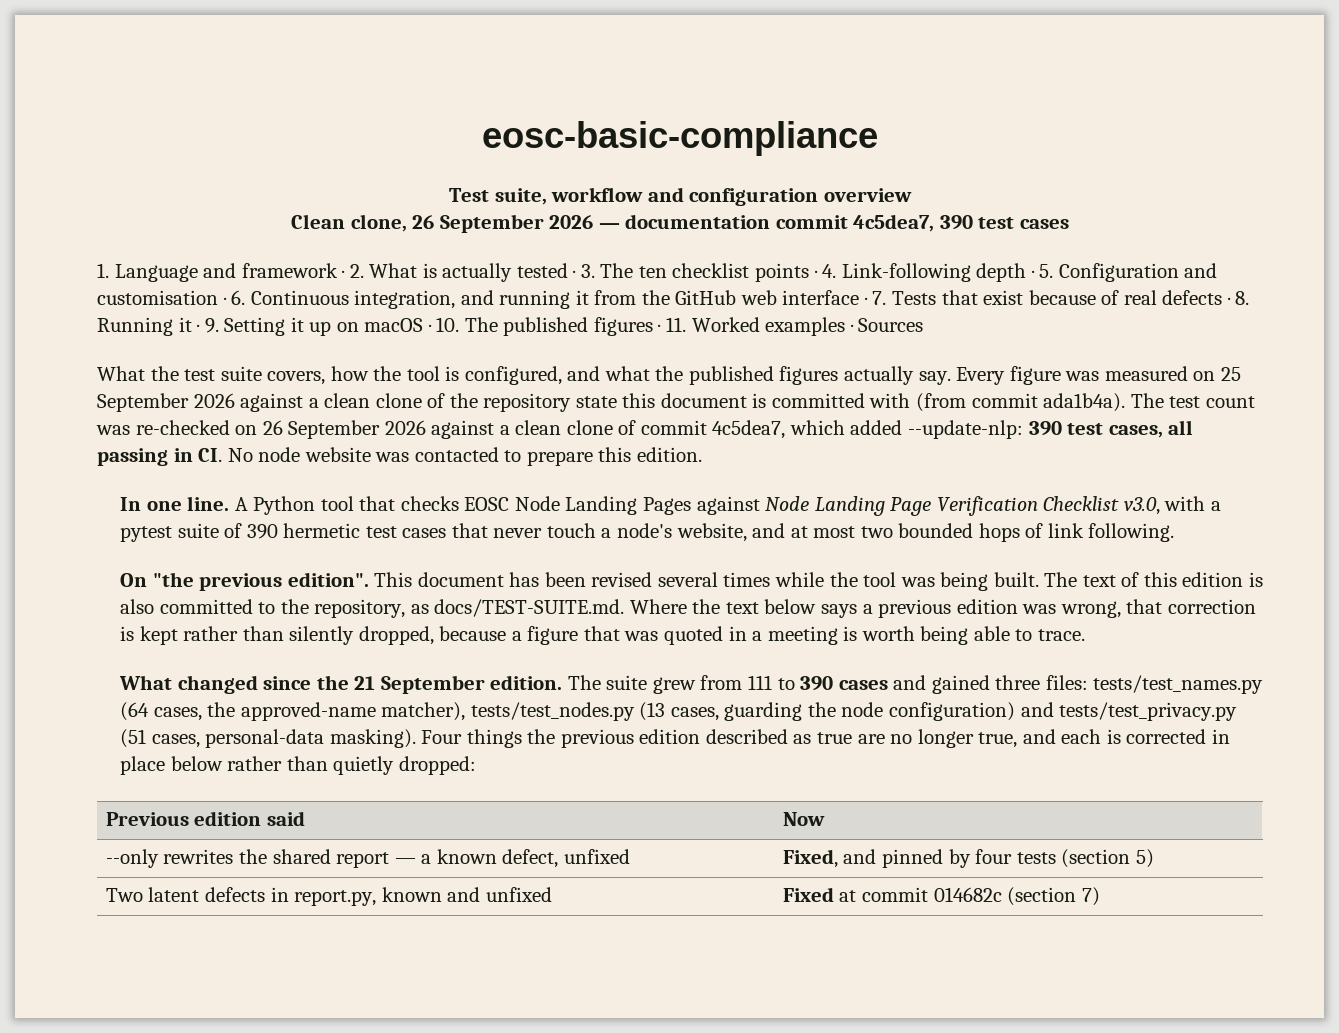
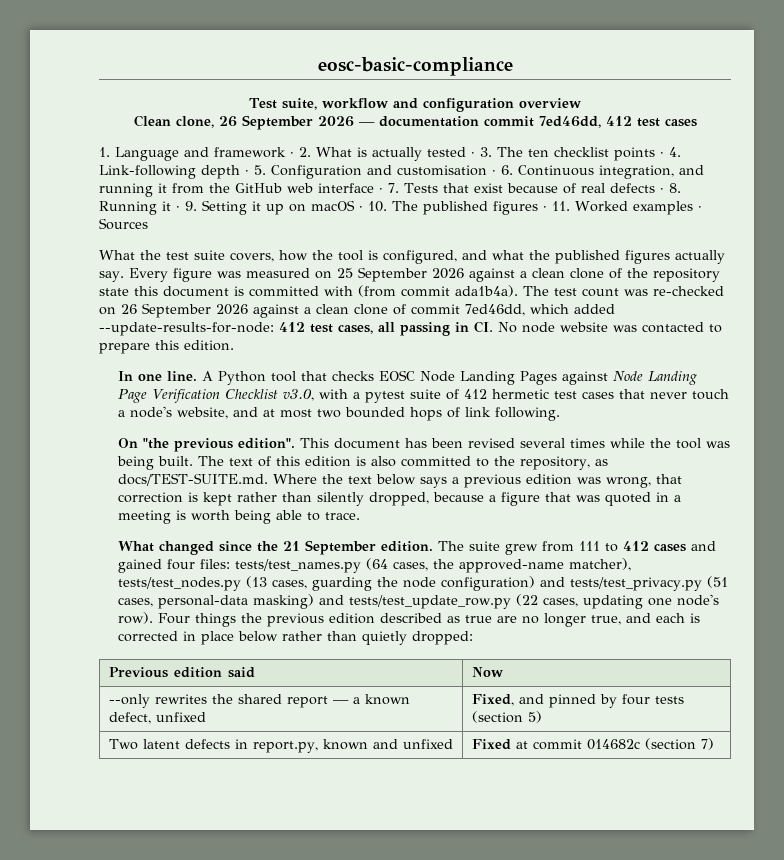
- Clean clone, 26 September 2026 — documentation commit 4c5dea7, 390 test cases
+ Clean clone, 26 September 2026 — documentation commit 7ed46dd, 412 test cases
- The test count was re-checked on 26 September 2026 against a clean clone of commit 4c5dea7, which added --update-nlp: 390 test cases, all passing in CI. No node website was contacted to prepare this edition.
+ The test count was re-checked on 26 September 2026 against a clean clone of commit 7ed46dd, which added --update-results-for-node: 412 test cases, all passing in CI. No node website was contacted to prepare this edition.
- A Python tool that checks EOSC Node Landing Pages against Node Landing Page Verification Checklist v3.0, with a pytest suite of 390 hermetic test cases that never touch a node's website, and at most two bounded hops of link following.
+ A Python tool that checks EOSC Node Landing Pages against Node Landing Page Verification Checklist v3.0, with a pytest suite of 412 hermetic test cases that never touch a node's website, and at most two bounded hops of link following.
- The suite grew from 111 to 390 cases and gained three files: tests/test_names.py (64 cases, the approved-name matcher), tests/test_nodes.py (13 cases, guarding the node configuration) and tests/test_privacy.py (51 cases, personal-data masking).
+ The suite grew from 111 to 412 cases and gained four files: tests/test_names.py (64 cases, the approved-name matcher), tests/test_nodes.py (13 cases, guarding the node configuration) and tests/test_privacy.py (51 cases, personal-data masking) and tests/test_update_row.py (22 cases, updating one node's row).

